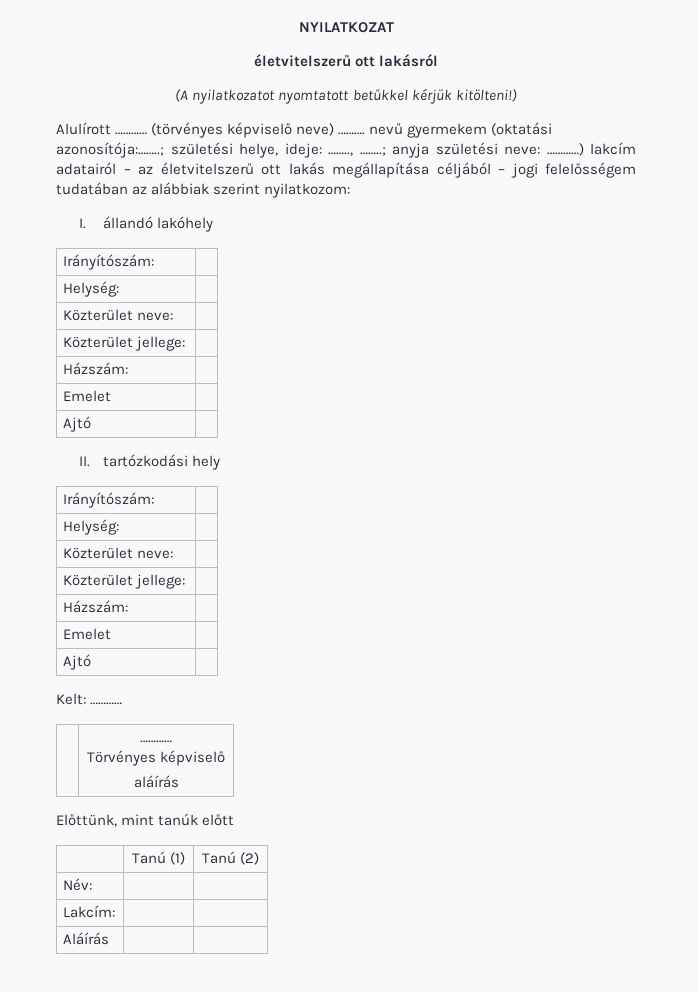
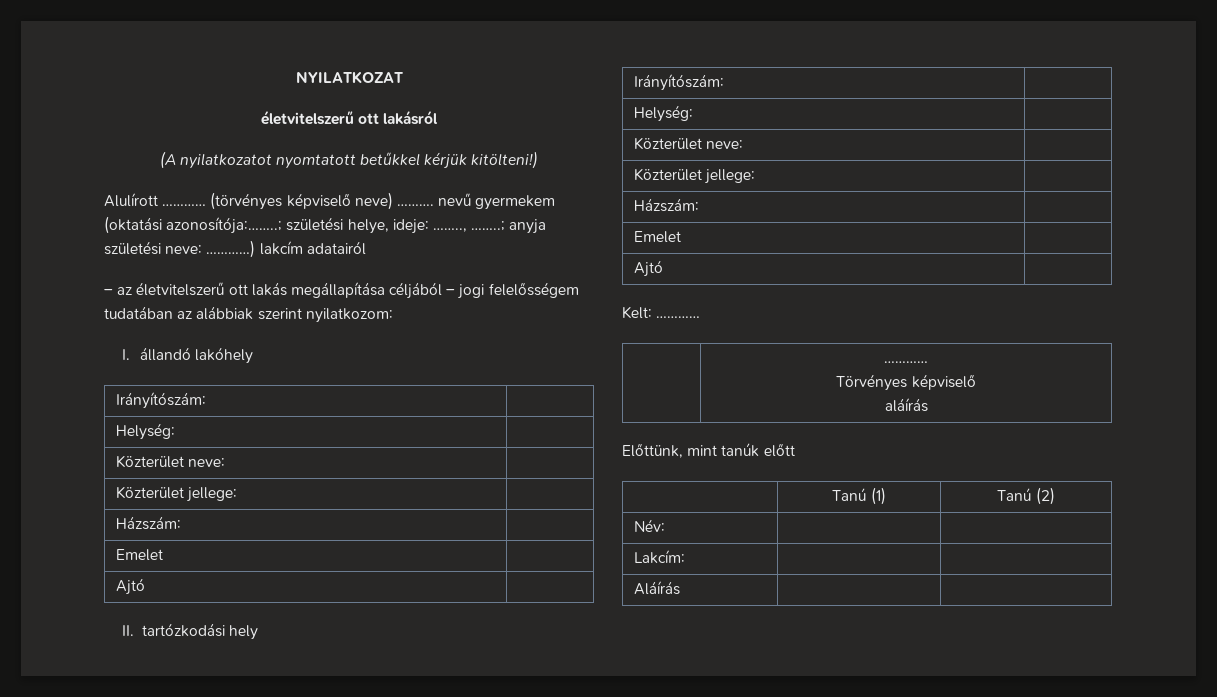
- (törvényes képviselő neve) ………. nevű gyermekem (oktatási azonosítója:……..; születési helye, ideje: …….., ……..; anyja születési neve: …………) lakcím adatairól – az életvitelszerű ott lakás megállapítása céljából – jogi felelősségem tudatában az alábbiak szerint nyilatkozom:
+ (törvényes képviselő neve) ………. nevű gyermekem (oktatási azonosítója:……..; születési helye, ideje: …….., ……..; anyja születési neve: …………) lakcím adatairól
+ – az életvitelszerű ott lakás megállapítása céljából – jogi felelősségem tudatában az alábbiak szerint nyilatkozom:

